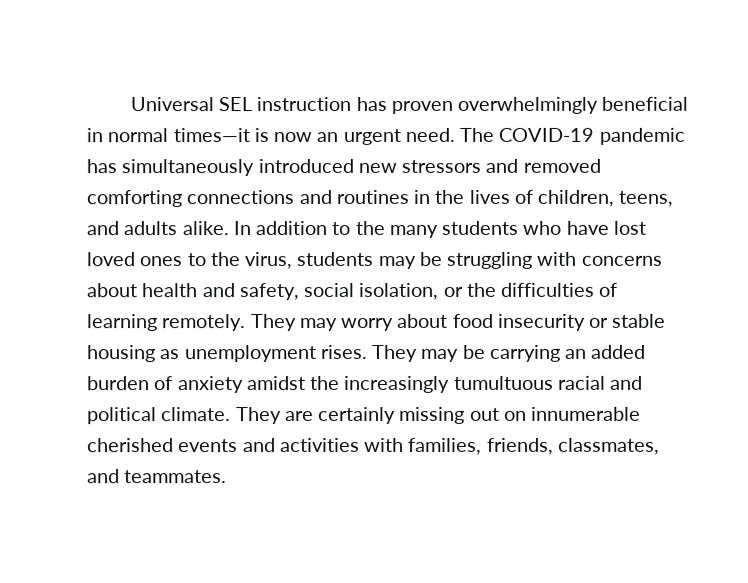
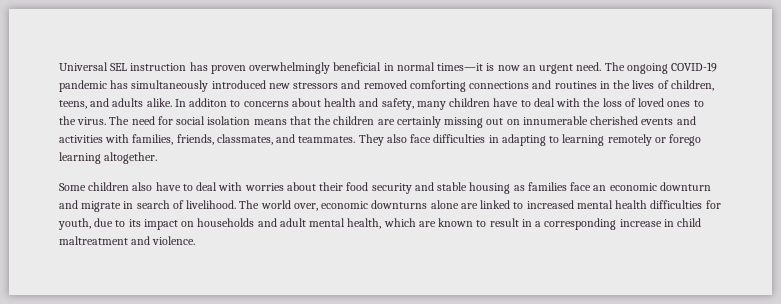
- The COVID-19 pandemic has simultaneously introduced new stressors and removed comforting connections and routines in the lives of children, teens, and adults alike.
+ The ongoing COVID-19 pandemic has simultaneously introduced new stressors and removed comforting connections and routines in the lives of children, teens, and adults alike.
- In addition to the many students who have lost loved ones to the virus, students may be struggling with concerns about health and safety, social isolation, or the difficulties of learning remotely. They may worry about food insecurity or stable housing as unemployment rises. They may be carrying an added burden of anxiety amidst the increasingly tumultuous racial and political climate. They are certainly missing out on innumerable cherished events and activities with families, friends, classmates, and teammates.
+ In additon to concerns about health and safety, many children have to deal with the loss of loved ones to the virus. The need for social isolation means that the children are certainly missing out on innumerable cherished events and activities with families, friends, classmates, and teammates.
+ They also face difficulties in adapting to learning remotely or forego learning altogether.
+ Some children also have to deal with worries about their food security and stable housing as families face an economic downturn and migrate in search of livelihood. The world over, economic downturns alone are linked to increased mental health difficulties for youth, due to its impact on households and adult mental health, which are known to result in a corresponding increase in child maltreatment and violence.

